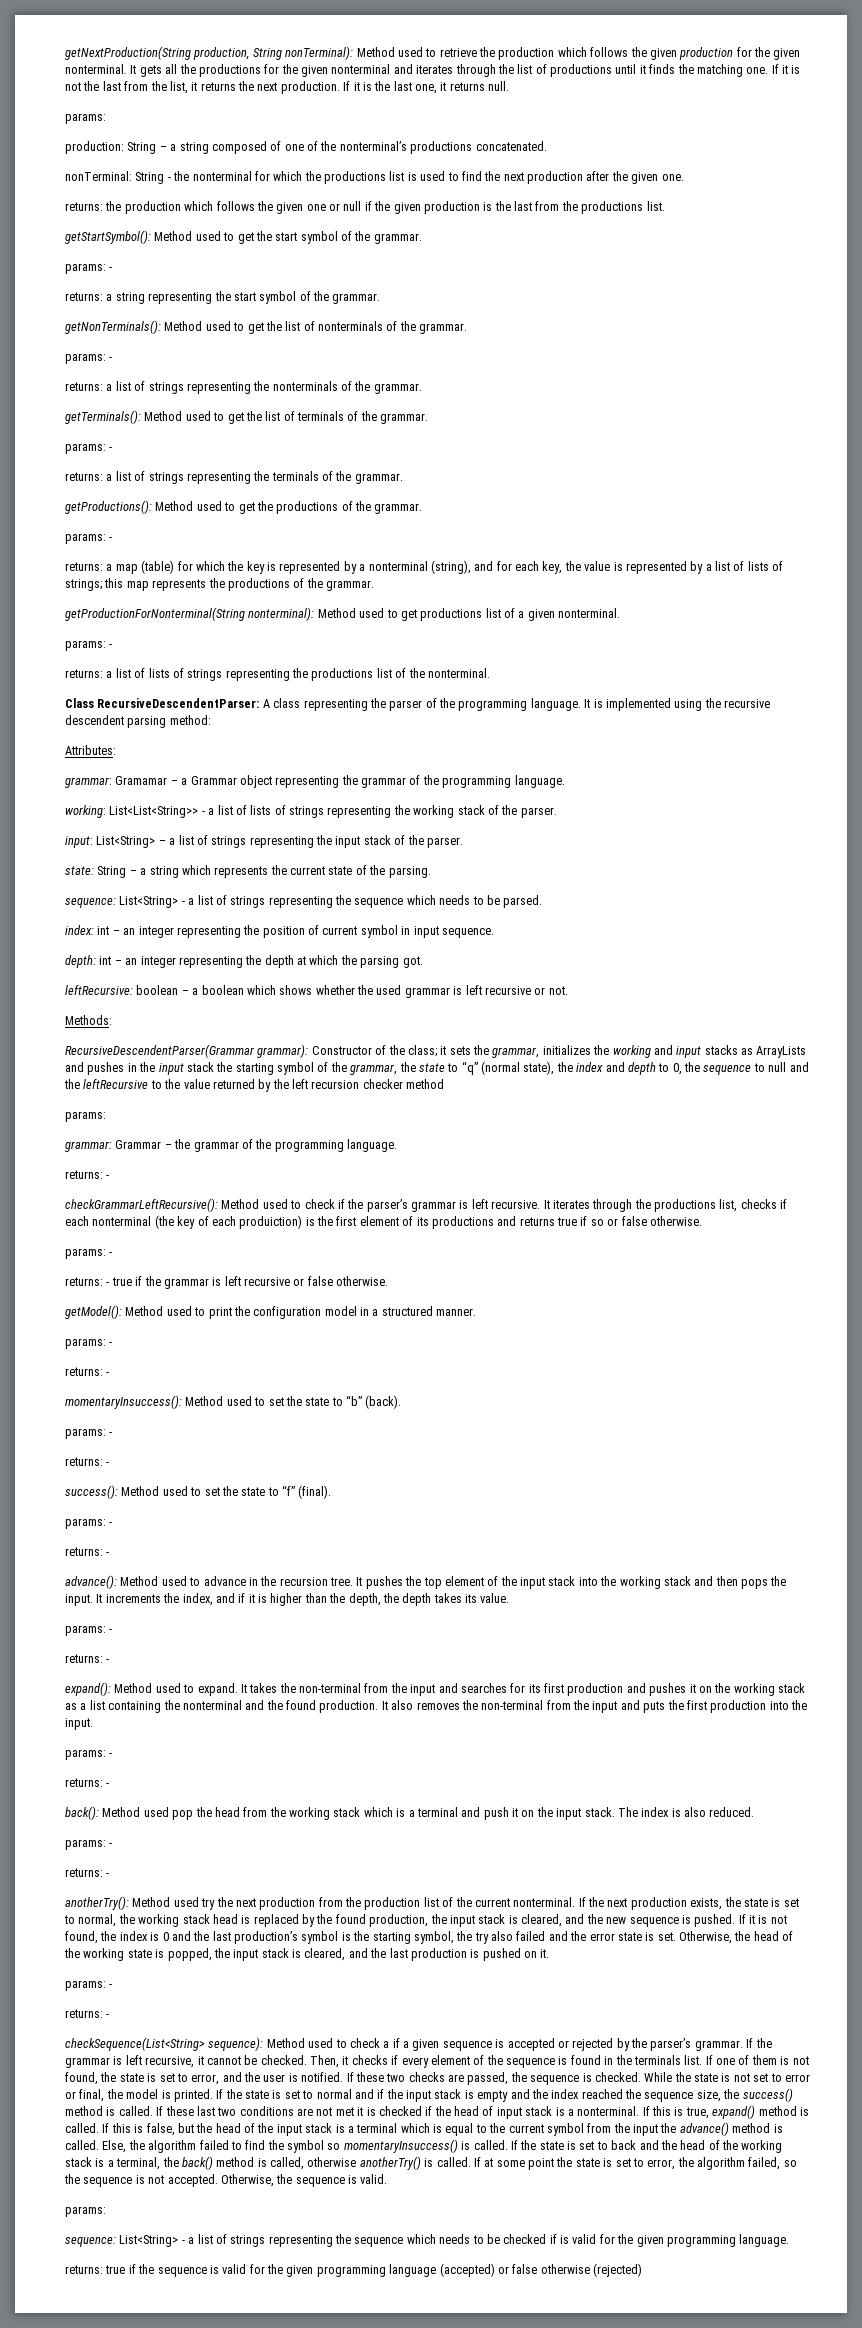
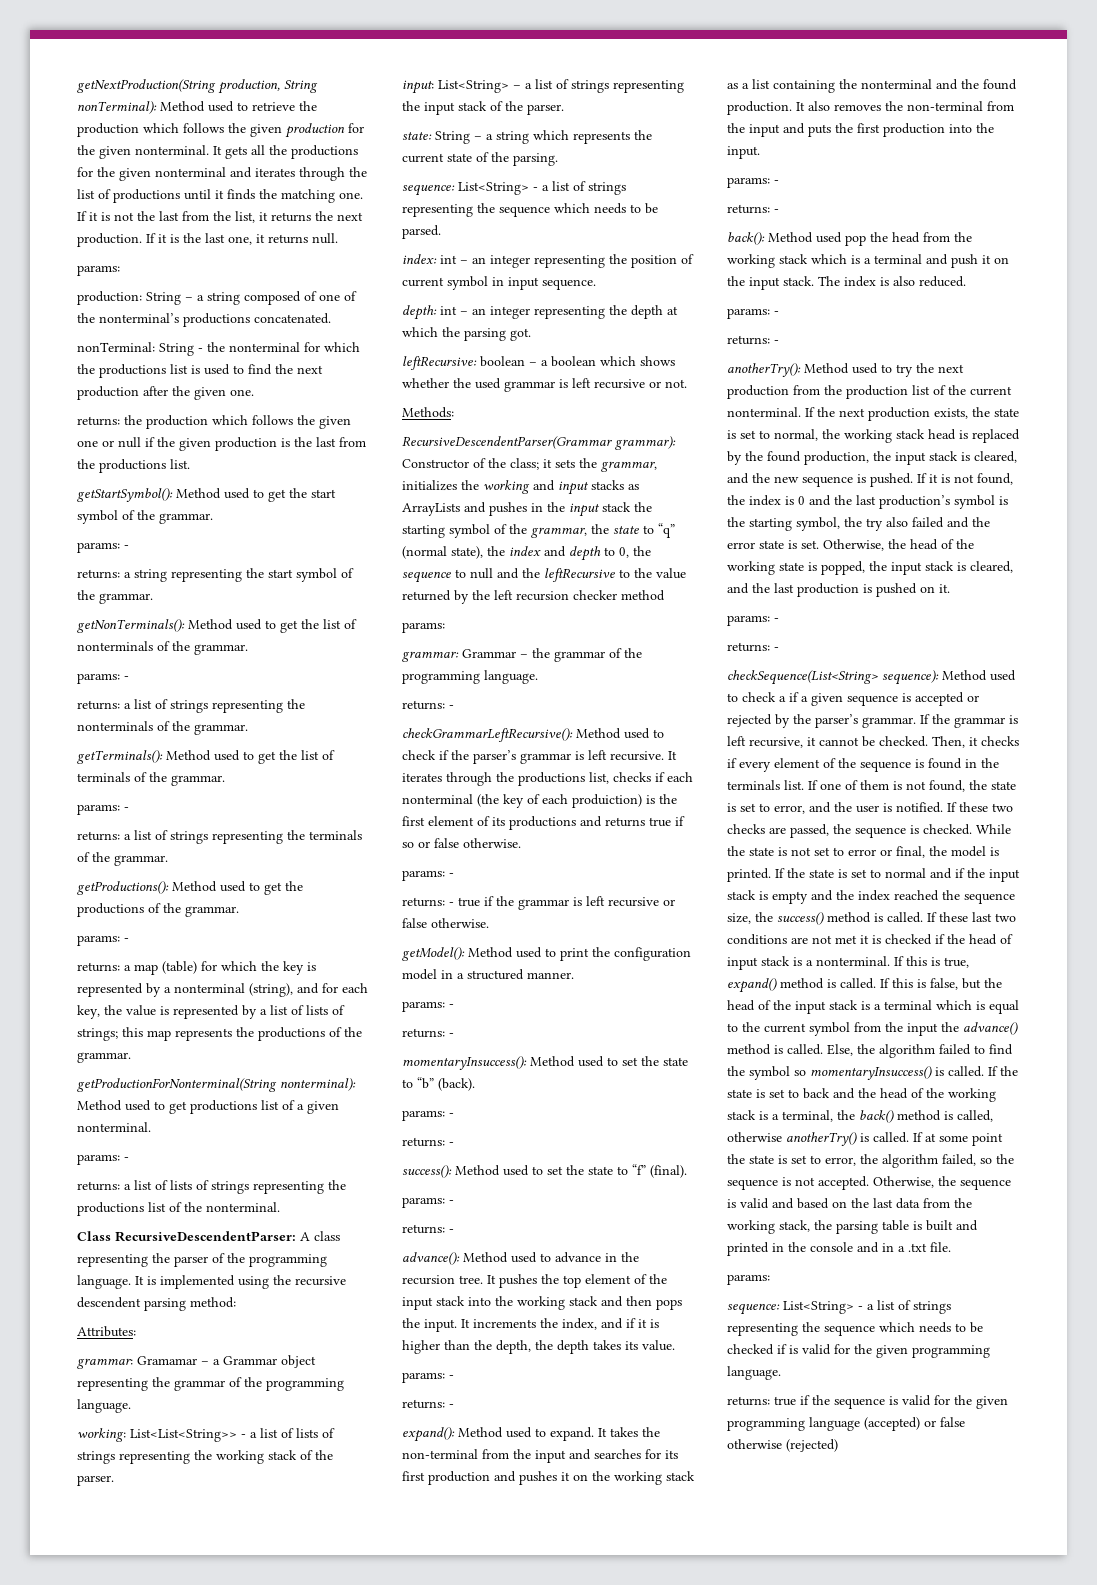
- anotherTry(): Method used try the next production from the production list of the current nonterminal.
+ anotherTry(): Method used to try the next production from the production list of the current nonterminal.
- Otherwise, the sequence is valid.
+ Otherwise, the sequence is valid and based on the last data from the working stack, the parsing table is built and printed in the console and in a .txt file.

